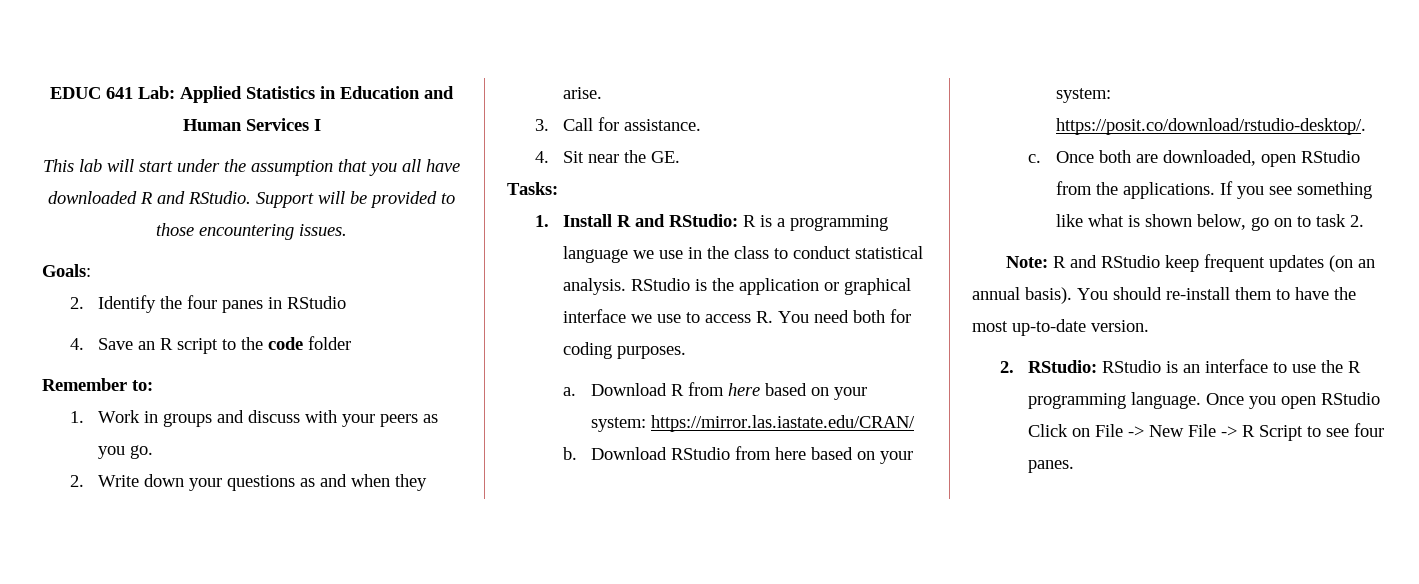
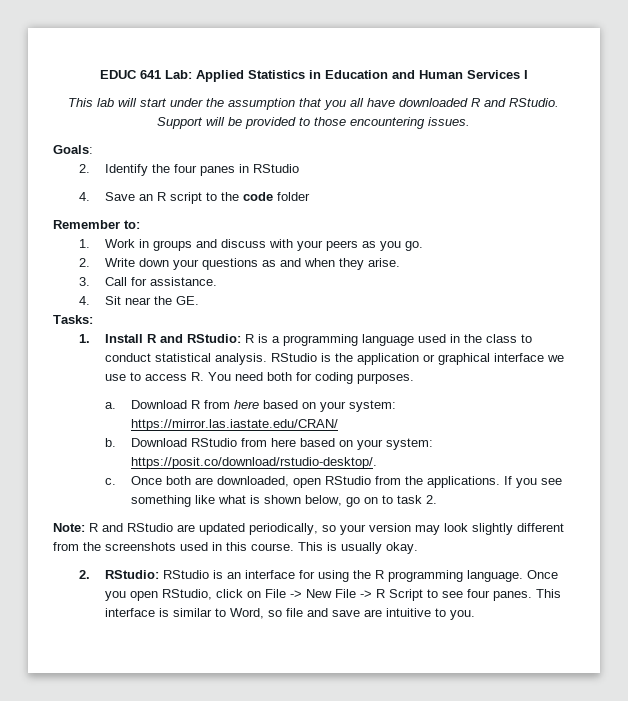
- 1. Install R and RStudio: R is a programming language we use in the class to conduct statistical analysis.
+ 1. Install R and RStudio: R is a programming language used in the class to conduct statistical analysis.
- Note: R and RStudio keep frequent updates (on an annual basis). You should re-install them to have the most up-to-date version.
+ Note: R and RStudio are updated periodically, so your version may look slightly different from the screenshots used in this course. This is usually okay.
- 2. RStudio: RStudio is an interface to use the R programming language.
+ 2. RStudio: RStudio is an interface for using the R programming language.
- Once you open RStudio Click on File -> New File -> R Script to see four panes.
+ Once you open RStudio, click on File -> New File -> R Script to see four panes.
+ This interface is similar to Word, so file and save are intuitive to you.

